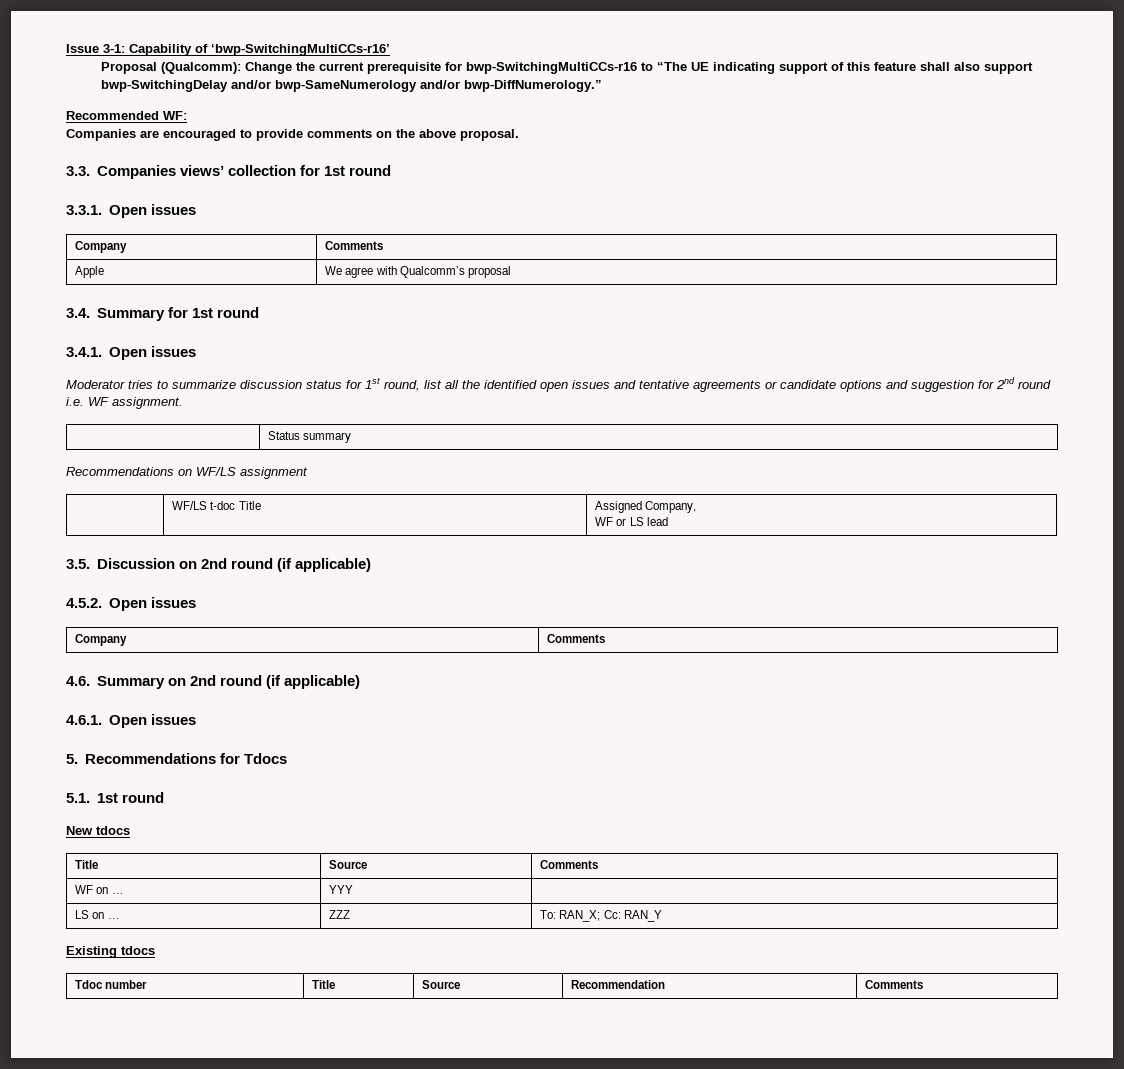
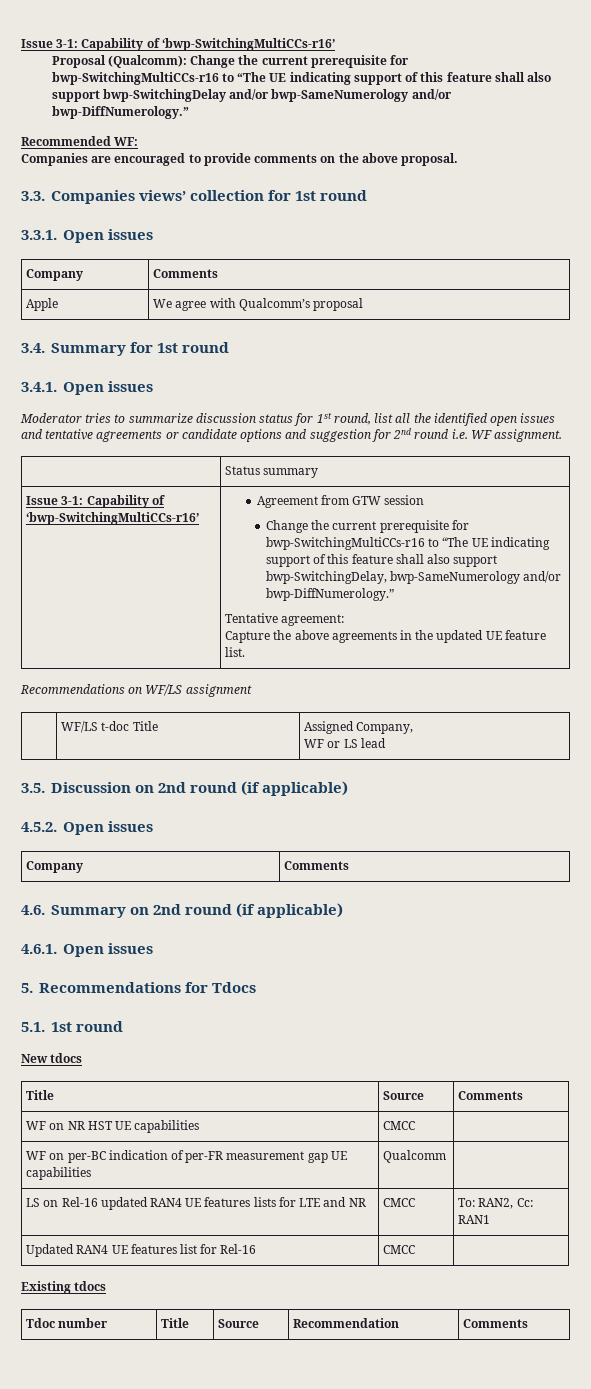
+ Issue 3-1: Capability of ‘bwp-SwitchingMultiCCs-r16’ | Agreement from GTW session
+ Change the current prerequisite for bwp-SwitchingMultiCCs-r16 to “The UE indicating support of this feature shall also support bwp-SwitchingDelay, bwp-SameNumerology and/or bwp-DiffNumerology.”
+ Tentative agreement:
+ Capture the above agreements in the updated UE feature list.
- WF on … | YYY |
- LS on … | ZZZ | To: RAN_X; Cc: RAN_Y
+ WF on NR HST UE capabilities | CMCC |
+ WF on per-BC indication of per-FR measurement gap UE capabilities | Qualcomm |
+ LS on Rel-16 updated RAN4 UE features lists for LTE and NR | CMCC | To: RAN2, Cc: RAN1
+ Updated RAN4 UE features list for Rel-16 | CMCC |

